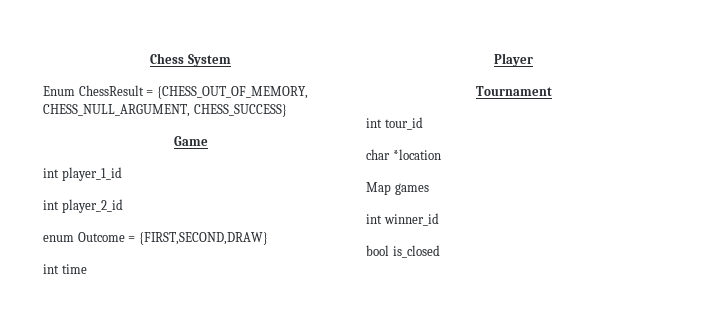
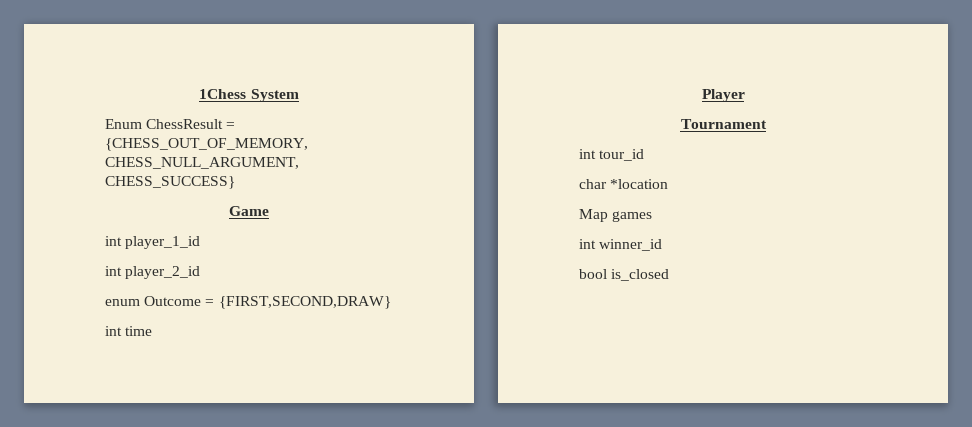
- Chess System
+ 1Chess System

